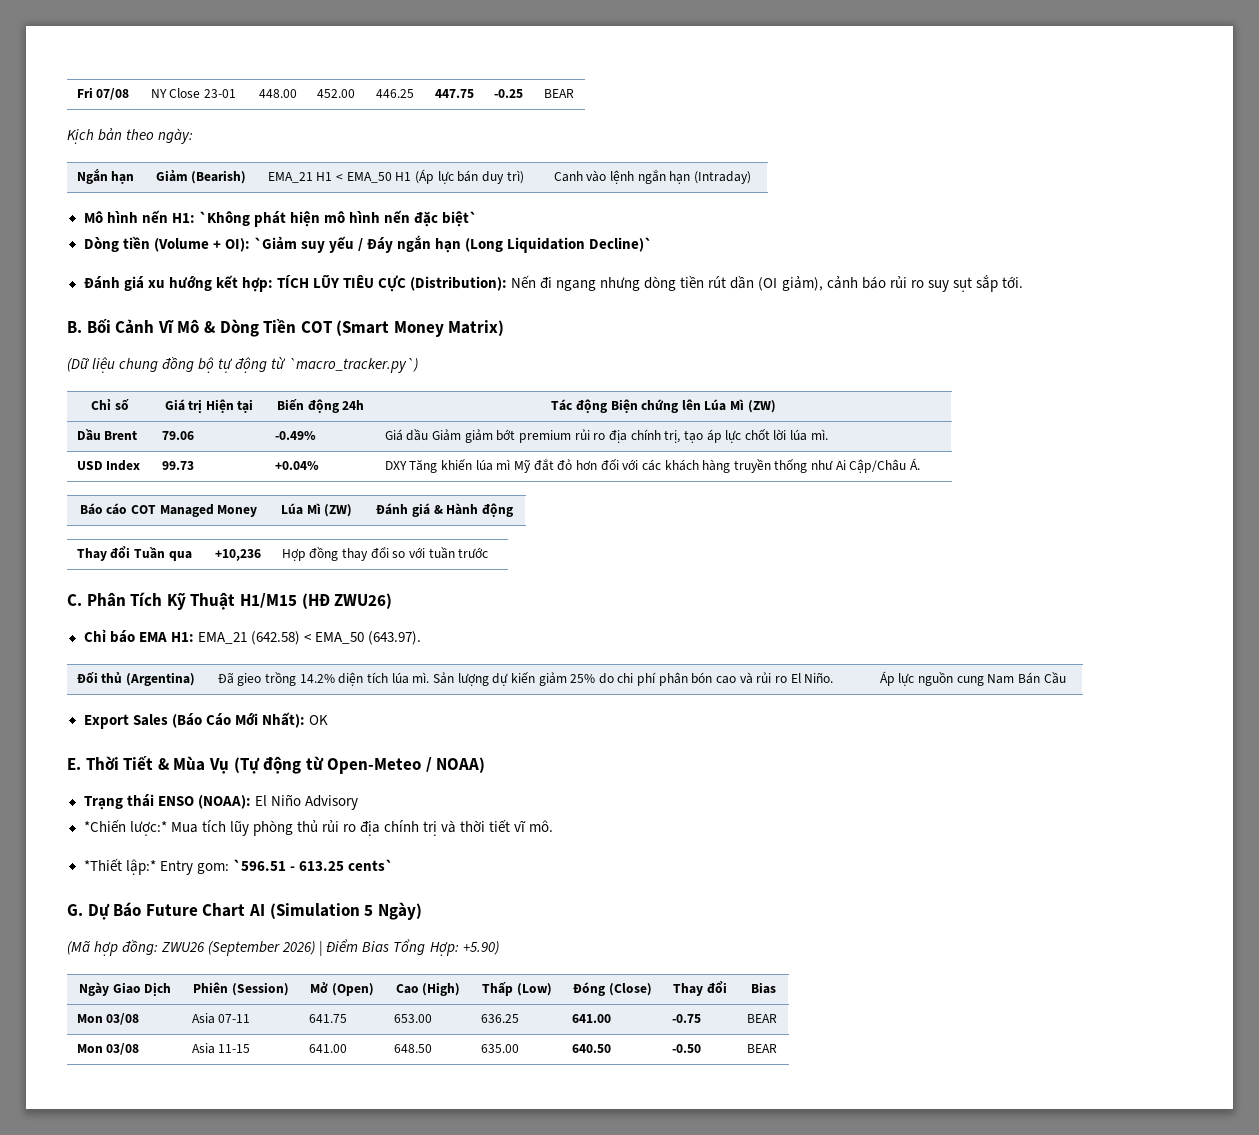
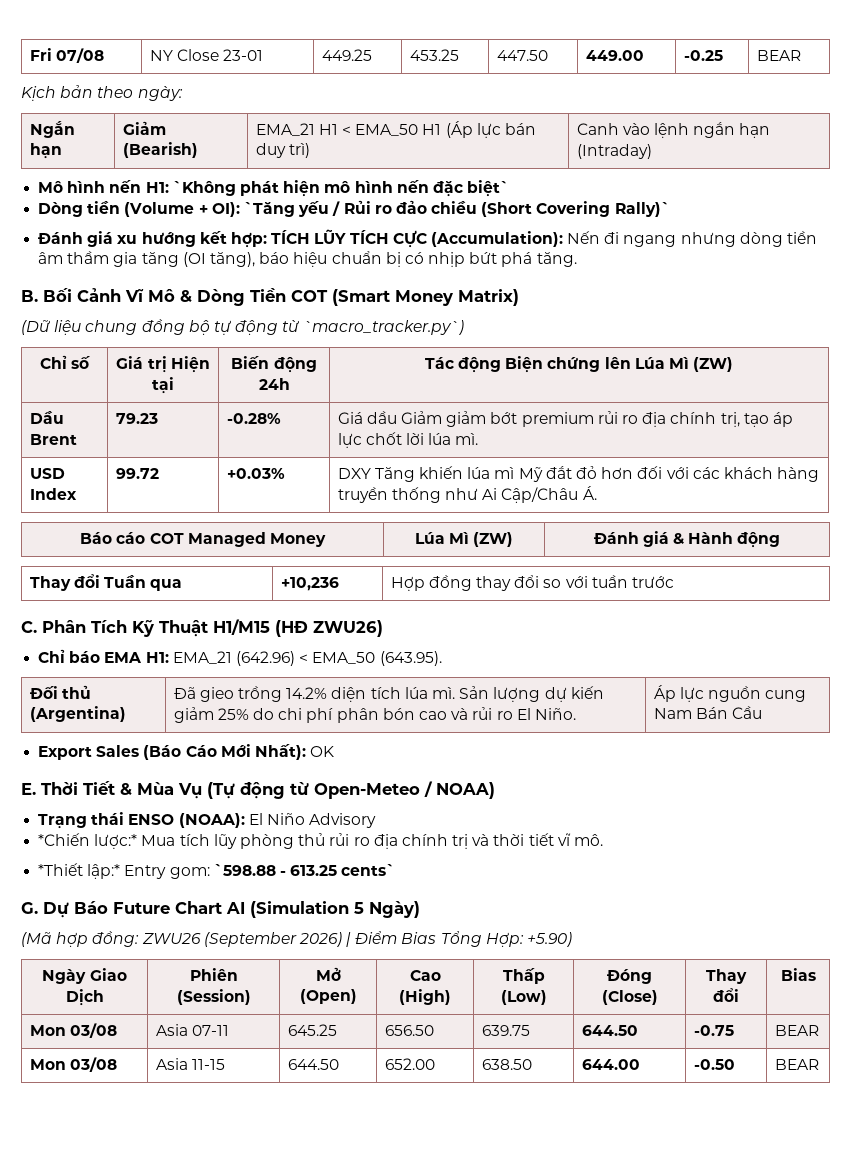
- Fri 07/08 | NY Close 23-01 | 448.00 | 452.00 | 446.25 | 447.75 | -0.25 | BEAR
+ Fri 07/08 | NY Close 23-01 | 449.25 | 453.25 | 447.50 | 449.00 | -0.25 | BEAR
- Dòng tiền (Volume + OI): `Giảm suy yếu / Đáy ngắn hạn (Long Liquidation Decline)`
+ Dòng tiền (Volume + OI): `Tăng yếu / Rủi ro đảo chiều (Short Covering Rally)`
- Đánh giá xu hướng kết hợp: TÍCH LŨY TIÊU CỰC (Distribution): Nến đi ngang nhưng dòng tiền rút dần (OI giảm), cảnh báo rủi ro suy sụt sắp tới.
+ Đánh giá xu hướng kết hợp: TÍCH LŨY TÍCH CỰC (Accumulation): Nến đi ngang nhưng dòng tiền âm thầm gia tăng (OI tăng), báo hiệu chuẩn bị có nhịp bứt phá tăng.
- Dầu Brent | 79.06 | -0.49% | Giá dầu Giảm giảm bớt premium rủi ro địa chính trị, tạo áp lực chốt lời lúa mì.
+ Dầu Brent | 79.23 | -0.28% | Giá dầu Giảm giảm bớt premium rủi ro địa chính trị, tạo áp lực chốt lời lúa mì.
- USD Index | 99.73 | +0.04% | DXY Tăng khiến lúa mì Mỹ đắt đỏ hơn đối với các khách hàng truyền thống như Ai Cập/Châu Á.
+ USD Index | 99.72 | +0.03% | DXY Tăng khiến lúa mì Mỹ đắt đỏ hơn đối với các khách hàng truyền thống như Ai Cập/Châu Á.
- Chỉ báo EMA H1: EMA_21 (642.58) < EMA_50 (643.97).
+ Chỉ báo EMA H1: EMA_21 (642.96) < EMA_50 (643.95).
- *Thiết lập:* Entry gom: `596.51 - 613.25 cents`
+ *Thiết lập:* Entry gom: `598.88 - 613.25 cents`
- Mon 03/08 | Asia 07-11 | 641.75 | 653.00 | 636.25 | 641.00 | -0.75 | BEAR
+ Mon 03/08 | Asia 07-11 | 645.25 | 656.50 | 639.75 | 644.50 | -0.75 | BEAR
- Mon 03/08 | Asia 11-15 | 641.00 | 648.50 | 635.00 | 640.50 | -0.50 | BEAR
+ Mon 03/08 | Asia 11-15 | 644.50 | 652.00 | 638.50 | 644.00 | -0.50 | BEAR

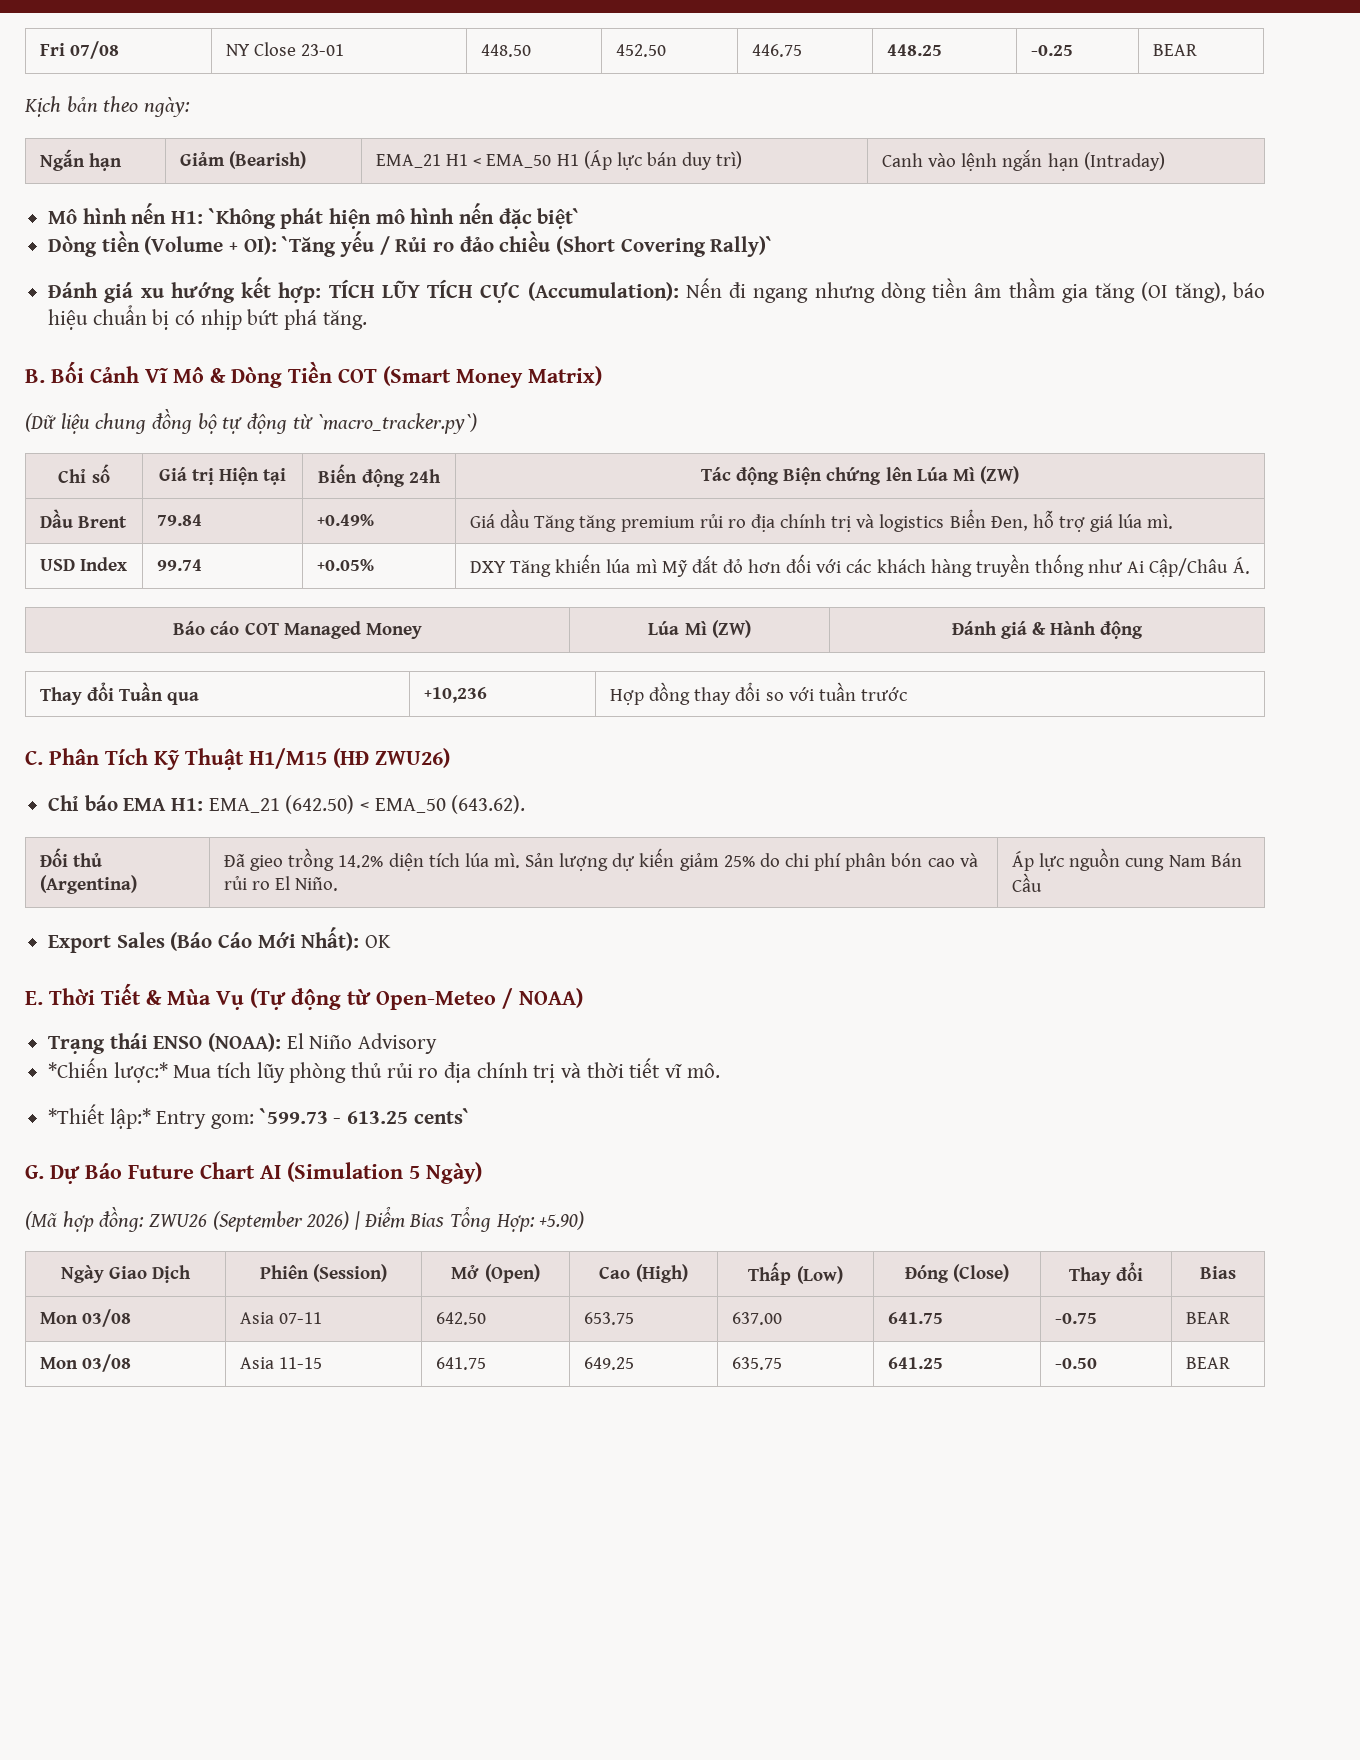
- Fri 07/08 | NY Close 23-01 | 449.25 | 453.25 | 447.50 | 449.00 | -0.25 | BEAR
+ Fri 07/08 | NY Close 23-01 | 448.50 | 452.50 | 446.75 | 448.25 | -0.25 | BEAR
- Dầu Brent | 79.23 | -0.28% | Giá dầu Giảm giảm bớt premium rủi ro địa chính trị, tạo áp lực chốt lời lúa mì.
+ Dầu Brent | 79.84 | +0.49% | Giá dầu Tăng tăng premium rủi ro địa chính trị và logistics Biển Đen, hỗ trợ giá lúa mì.
- USD Index | 99.72 | +0.03% | DXY Tăng khiến lúa mì Mỹ đắt đỏ hơn đối với các khách hàng truyền thống như Ai Cập/Châu Á.
+ USD Index | 99.74 | +0.05% | DXY Tăng khiến lúa mì Mỹ đắt đỏ hơn đối với các khách hàng truyền thống như Ai Cập/Châu Á.
- Chỉ báo EMA H1: EMA_21 (642.96) < EMA_50 (643.95).
+ Chỉ báo EMA H1: EMA_21 (642.50) < EMA_50 (643.62).
- *Thiết lập:* Entry gom: `598.88 - 613.25 cents`
+ *Thiết lập:* Entry gom: `599.73 - 613.25 cents`
- Mon 03/08 | Asia 07-11 | 645.25 | 656.50 | 639.75 | 644.50 | -0.75 | BEAR
+ Mon 03/08 | Asia 07-11 | 642.50 | 653.75 | 637.00 | 641.75 | -0.75 | BEAR
- Mon 03/08 | Asia 11-15 | 644.50 | 652.00 | 638.50 | 644.00 | -0.50 | BEAR
+ Mon 03/08 | Asia 11-15 | 641.75 | 649.25 | 635.75 | 641.25 | -0.50 | BEAR

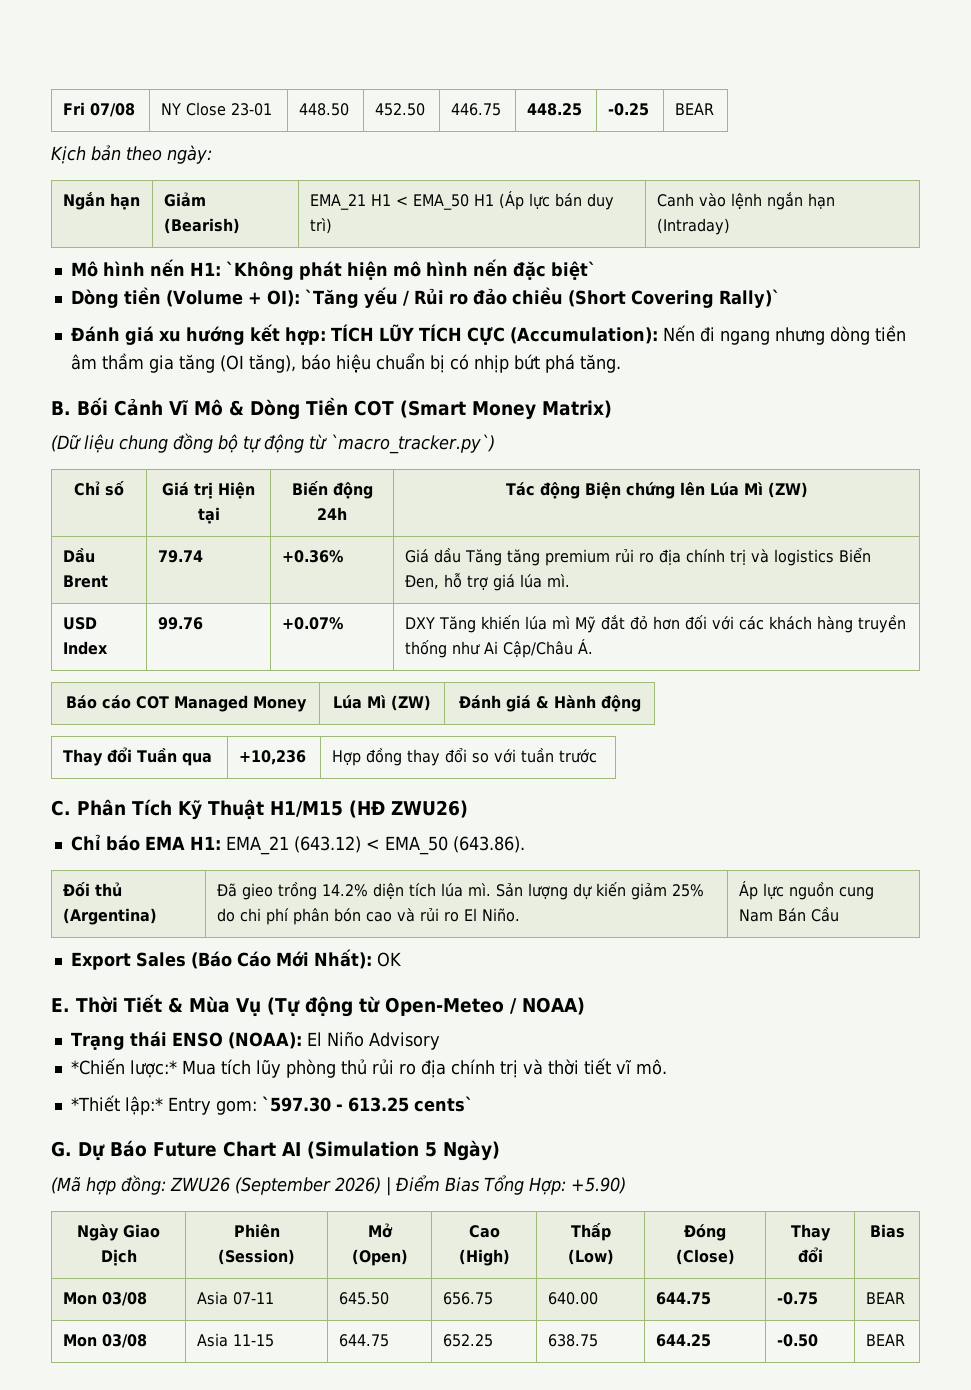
- Dầu Brent | 79.84 | +0.49% | Giá dầu Tăng tăng premium rủi ro địa chính trị và logistics Biển Đen, hỗ trợ giá lúa mì.
+ Dầu Brent | 79.74 | +0.36% | Giá dầu Tăng tăng premium rủi ro địa chính trị và logistics Biển Đen, hỗ trợ giá lúa mì.
- USD Index | 99.74 | +0.05% | DXY Tăng khiến lúa mì Mỹ đắt đỏ hơn đối với các khách hàng truyền thống như Ai Cập/Châu Á.
+ USD Index | 99.76 | +0.07% | DXY Tăng khiến lúa mì Mỹ đắt đỏ hơn đối với các khách hàng truyền thống như Ai Cập/Châu Á.
- Chỉ báo EMA H1: EMA_21 (642.50) < EMA_50 (643.62).
+ Chỉ báo EMA H1: EMA_21 (643.12) < EMA_50 (643.86).
- *Thiết lập:* Entry gom: `599.73 - 613.25 cents`
+ *Thiết lập:* Entry gom: `597.30 - 613.25 cents`
- Mon 03/08 | Asia 07-11 | 642.50 | 653.75 | 637.00 | 641.75 | -0.75 | BEAR
+ Mon 03/08 | Asia 07-11 | 645.50 | 656.75 | 640.00 | 644.75 | -0.75 | BEAR
- Mon 03/08 | Asia 11-15 | 641.75 | 649.25 | 635.75 | 641.25 | -0.50 | BEAR
+ Mon 03/08 | Asia 11-15 | 644.75 | 652.25 | 638.75 | 644.25 | -0.50 | BEAR

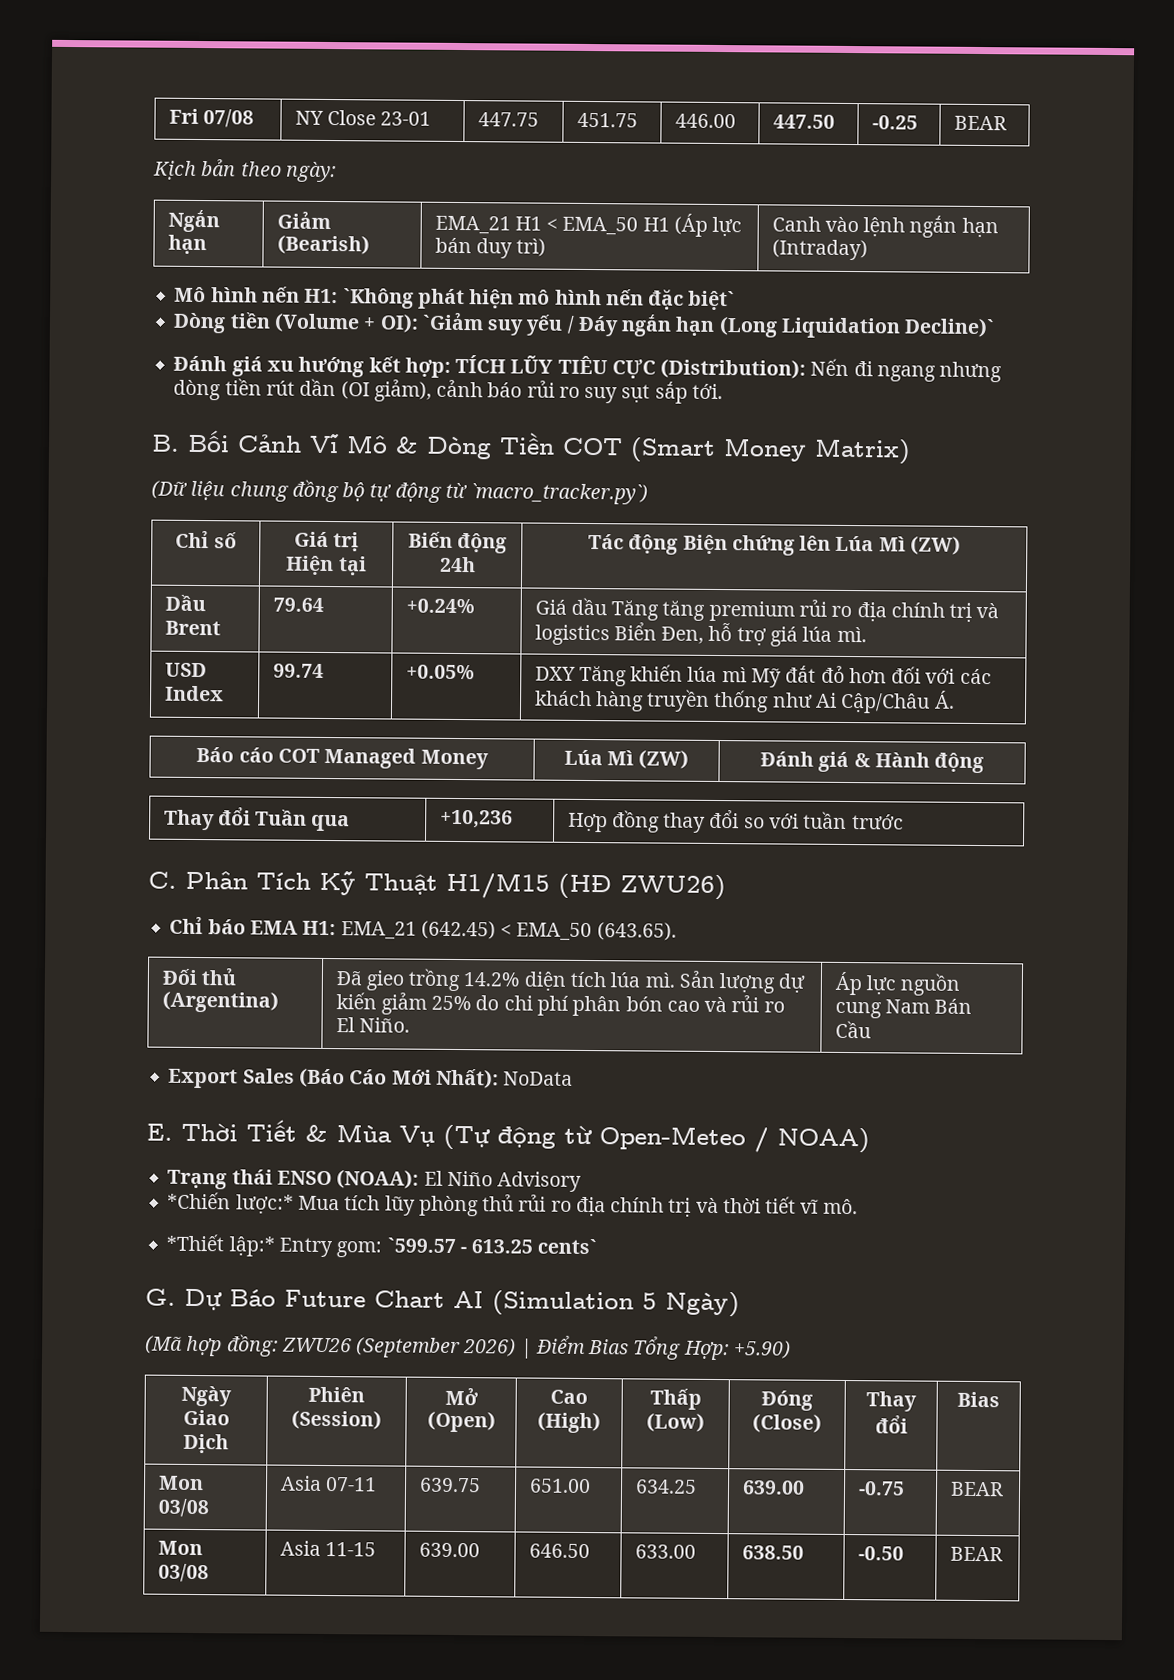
- Fri 07/08 | NY Close 23-01 | 448.50 | 452.50 | 446.75 | 448.25 | -0.25 | BEAR
+ Fri 07/08 | NY Close 23-01 | 447.75 | 451.75 | 446.00 | 447.50 | -0.25 | BEAR
- Dòng tiền (Volume + OI): `Tăng yếu / Rủi ro đảo chiều (Short Covering Rally)`
+ Dòng tiền (Volume + OI): `Giảm suy yếu / Đáy ngắn hạn (Long Liquidation Decline)`
- Đánh giá xu hướng kết hợp: TÍCH LŨY TÍCH CỰC (Accumulation): Nến đi ngang nhưng dòng tiền âm thầm gia tăng (OI tăng), báo hiệu chuẩn bị có nhịp bứt phá tăng.
+ Đánh giá xu hướng kết hợp: TÍCH LŨY TIÊU CỰC (Distribution): Nến đi ngang nhưng dòng tiền rút dần (OI giảm), cảnh báo rủi ro suy sụt sắp tới.
- Dầu Brent | 79.74 | +0.36% | Giá dầu Tăng tăng premium rủi ro địa chính trị và logistics Biển Đen, hỗ trợ giá lúa mì.
+ Dầu Brent | 79.64 | +0.24% | Giá dầu Tăng tăng premium rủi ro địa chính trị và logistics Biển Đen, hỗ trợ giá lúa mì.
- USD Index | 99.76 | +0.07% | DXY Tăng khiến lúa mì Mỹ đắt đỏ hơn đối với các khách hàng truyền thống như Ai Cập/Châu Á.
+ USD Index | 99.74 | +0.05% | DXY Tăng khiến lúa mì Mỹ đắt đỏ hơn đối với các khách hàng truyền thống như Ai Cập/Châu Á.
- Chỉ báo EMA H1: EMA_21 (643.12) < EMA_50 (643.86).
+ Chỉ báo EMA H1: EMA_21 (642.45) < EMA_50 (643.65).
- Export Sales (Báo Cáo Mới Nhất): OK
+ Export Sales (Báo Cáo Mới Nhất): NoData
- *Thiết lập:* Entry gom: `597.30 - 613.25 cents`
+ *Thiết lập:* Entry gom: `599.57 - 613.25 cents`
- Mon 03/08 | Asia 07-11 | 645.50 | 656.75 | 640.00 | 644.75 | -0.75 | BEAR
+ Mon 03/08 | Asia 07-11 | 639.75 | 651.00 | 634.25 | 639.00 | -0.75 | BEAR
- Mon 03/08 | Asia 11-15 | 644.75 | 652.25 | 638.75 | 644.25 | -0.50 | BEAR
+ Mon 03/08 | Asia 11-15 | 639.00 | 646.50 | 633.00 | 638.50 | -0.50 | BEAR

